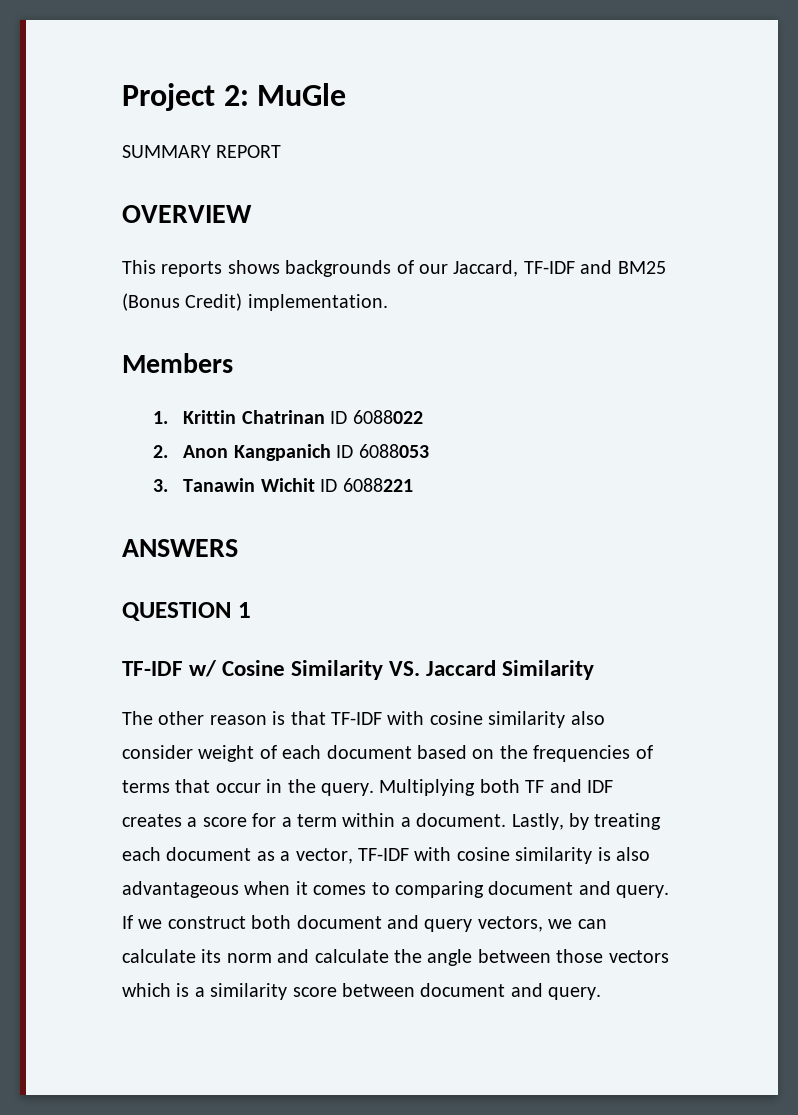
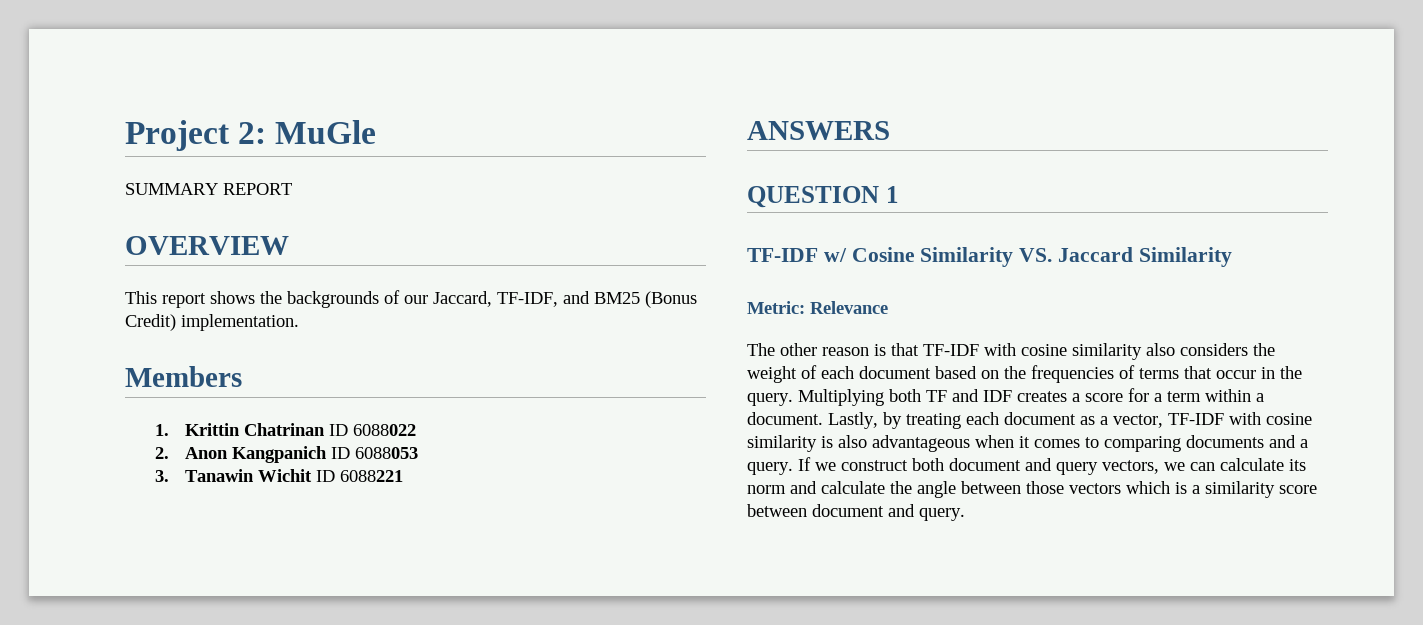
- This reports shows backgrounds of our Jaccard, TF-IDF and BM25 (Bonus Credit) implementation.
+ This report shows the backgrounds of our Jaccard, TF-IDF, and BM25 (Bonus Credit) implementation.
+ Metric: Relevance
- The other reason is that TF-IDF with cosine similarity also consider weight of each document based on the frequencies of terms that occur in the query.
+ The other reason is that TF-IDF with cosine similarity also considers the weight of each document based on the frequencies of terms that occur in the query.
- Lastly, by treating each document as a vector, TF-IDF with cosine similarity is also advantageous when it comes to comparing document and query.
+ Lastly, by treating each document as a vector, TF-IDF with cosine similarity is also advantageous when it comes to comparing documents and a query.

